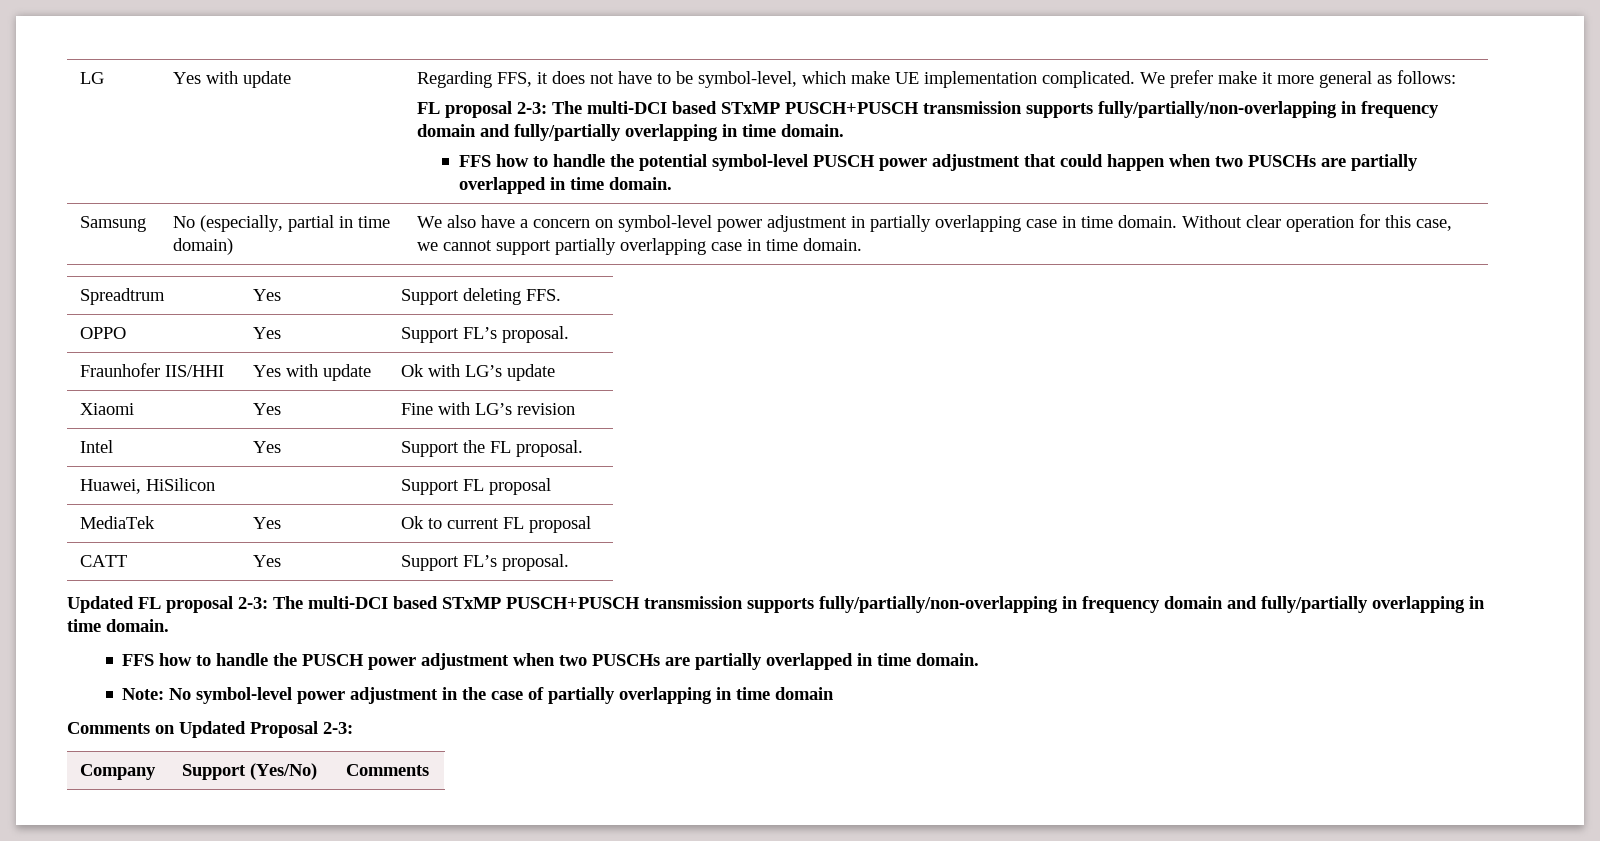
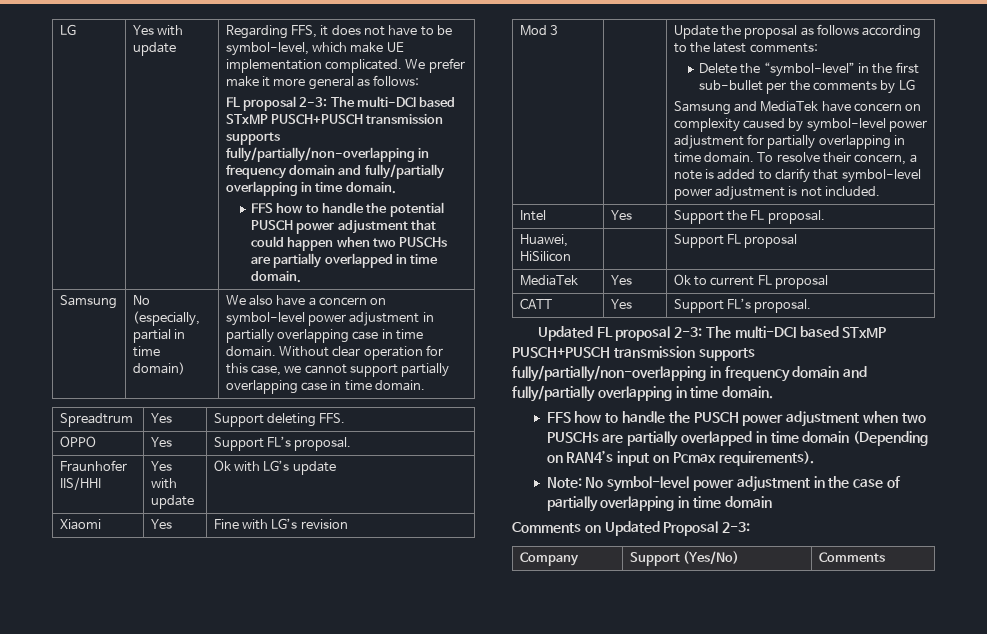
- FFS how to handle the potential symbol-level PUSCH power adjustment that could happen when two PUSCHs are partially overlapped in time domain.
+ FFS how to handle the potential PUSCH power adjustment that could happen when two PUSCHs are partially overlapped in time domain.
+ Mod 3 | | Update the proposal as follows according to the latest comments:
+ Delete the “symbol-level” in the first sub-bullet per the comments by LG
+ Samsung and MediaTek have concern on complexity caused by symbol-level power adjustment for partially overlapping in time domain. To resolve their concern, a note is added to clarify that symbol-level power adjustment is not included.
- FFS how to handle the PUSCH power adjustment when two PUSCHs are partially overlapped in time domain.
+ FFS how to handle the PUSCH power adjustment when two PUSCHs are partially overlapped in time domain (Depending on RAN4’s input on Pcmax requirements).

